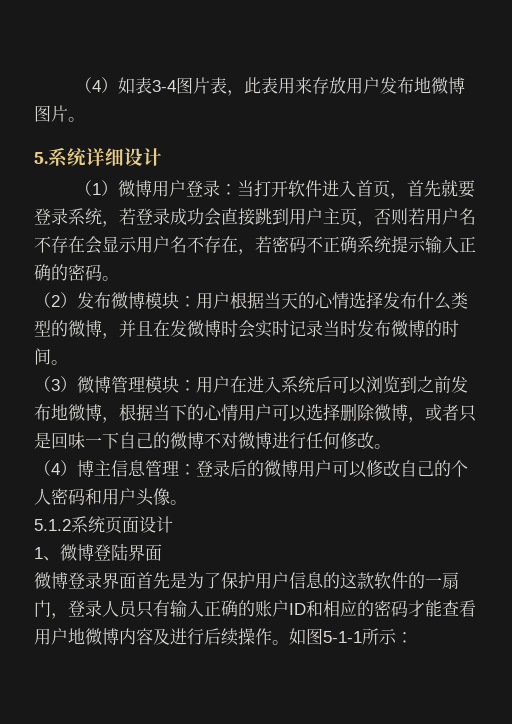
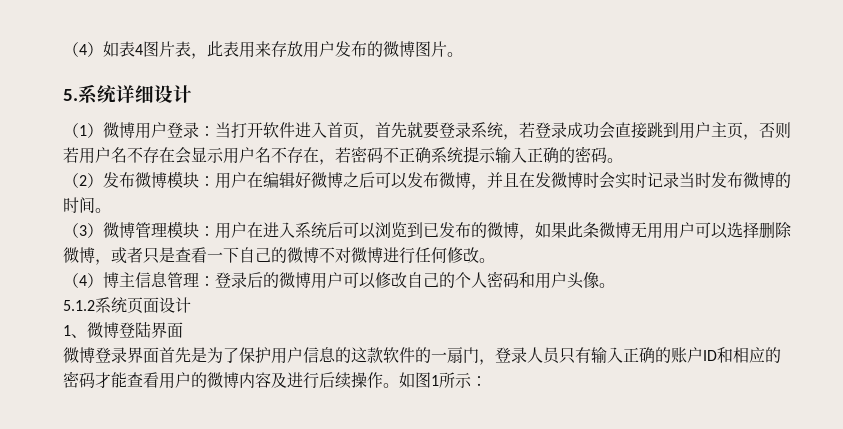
- （4）如表3-4图片表，此表用来存放用户发布地微博图片。
+ （4）如表4图片表，此表用来存放用户发布的微博图片。
- （2）发布微博模块：用户根据当天的心情选择发布什么类型的微博，并且在发微博时会实时记录当时发布微博的时间。
+ （2）发布微博模块：用户在编辑好微博之后可以发布微博，并且在发微博时会实时记录当时发布微博的时间。
- （3）微博管理模块：用户在进入系统后可以浏览到之前发布地微博，根据当下的心情用户可以选择删除微博，或者只是回味一下自己的微博不对微博进行任何修改。
+ （3）微博管理模块：用户在进入系统后可以浏览到已发布的微博，如果此条微博无用用户可以选择删除微博，或者只是查看一下自己的微博不对微博进行任何修改。
- 微博登录界面首先是为了保护用户信息的这款软件的一扇门，登录人员只有输入正确的账户ID和相应的密码才能查看用户地微博内容及进行后续操作。
+ 微博登录界面首先是为了保护用户信息的这款软件的一扇门，登录人员只有输入正确的账户ID和相应的密码才能查看用户的微博内容及进行后续操作。
- 如图5-1-1所示：
+ 如图1所示：

